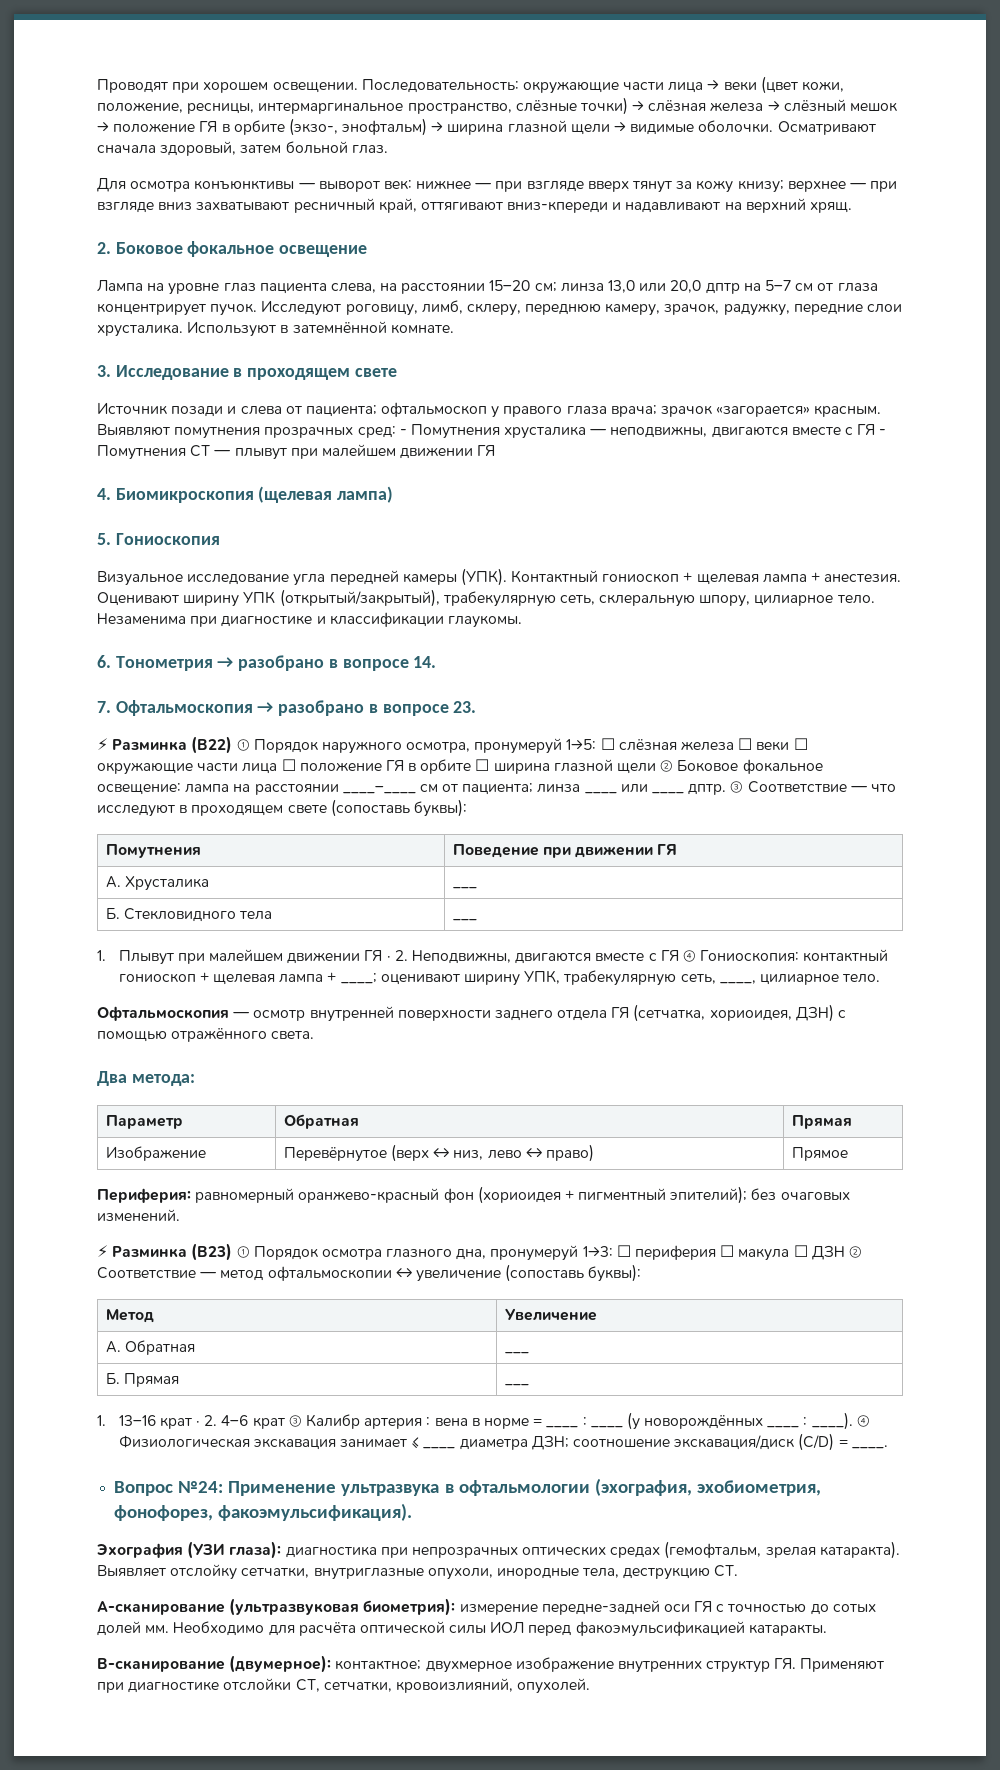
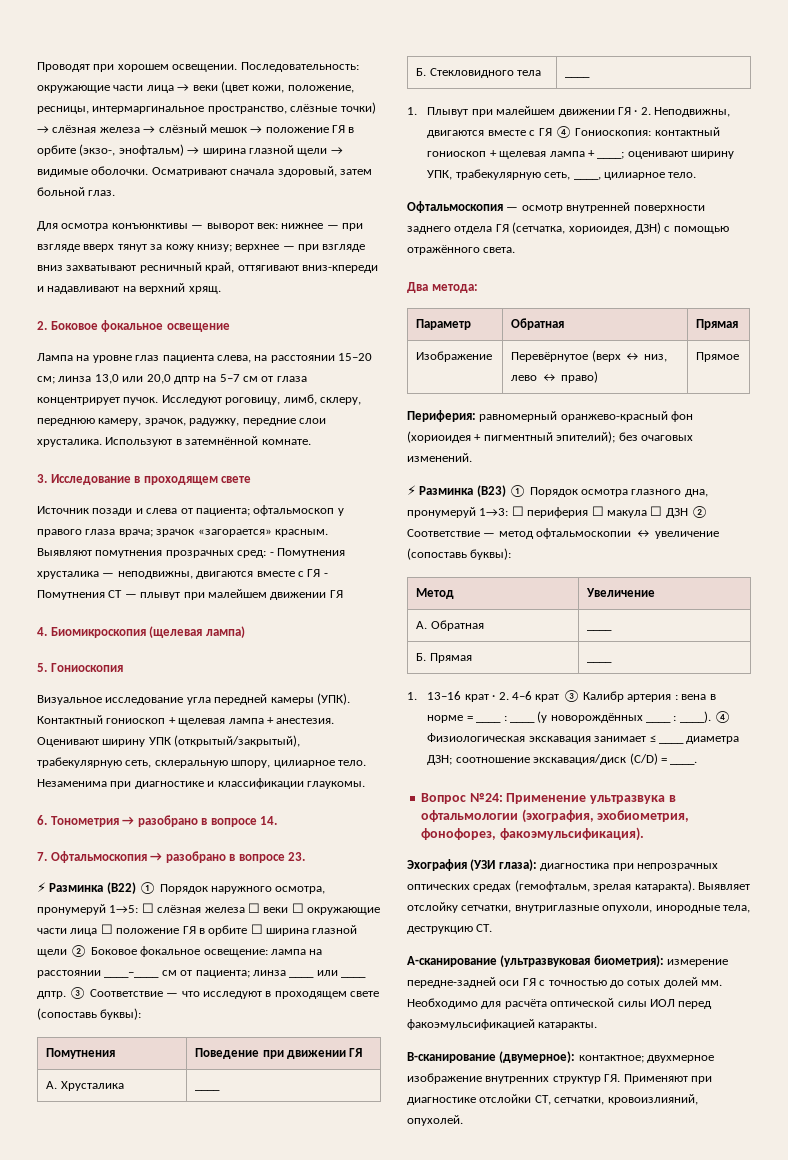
- А. Хрусталика | ___
+ А. Хрусталика | ____
- Б. Стекловидного тела | ___
+ Б. Стекловидного тела | ____
- А. Обратная | ___
+ А. Обратная | ____
- Б. Прямая | ___
+ Б. Прямая | ____

